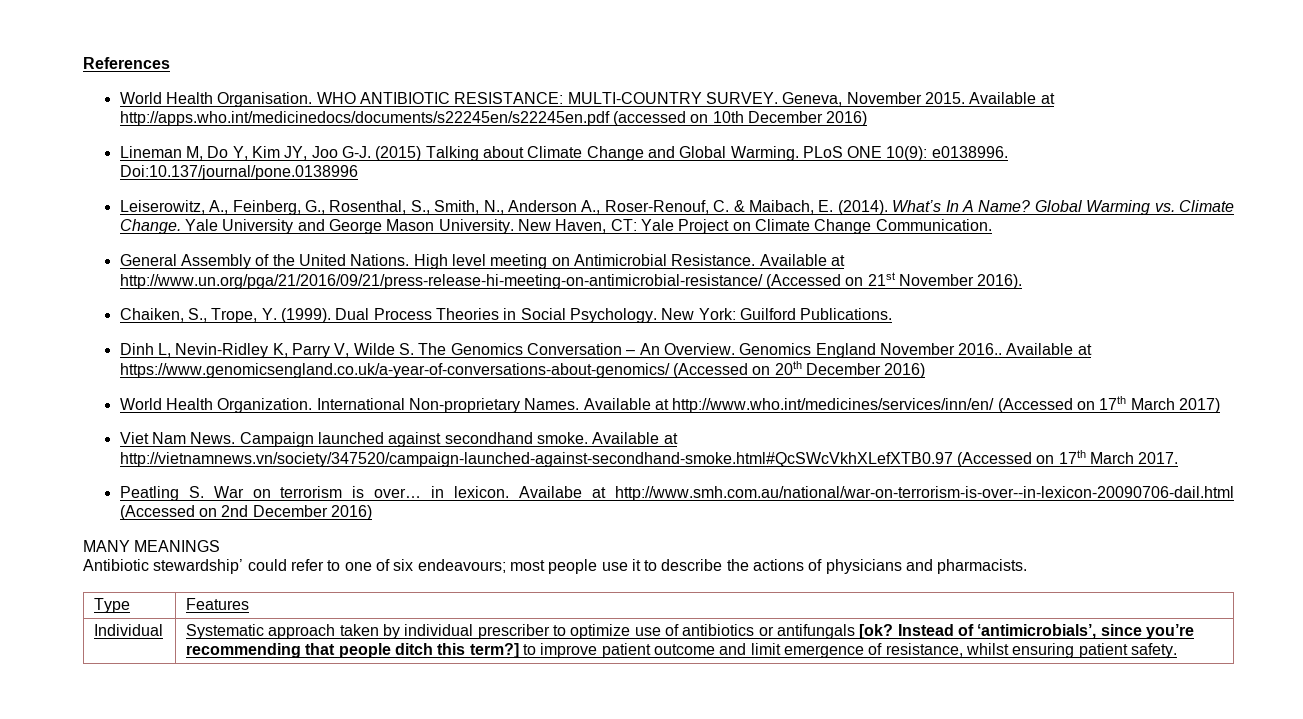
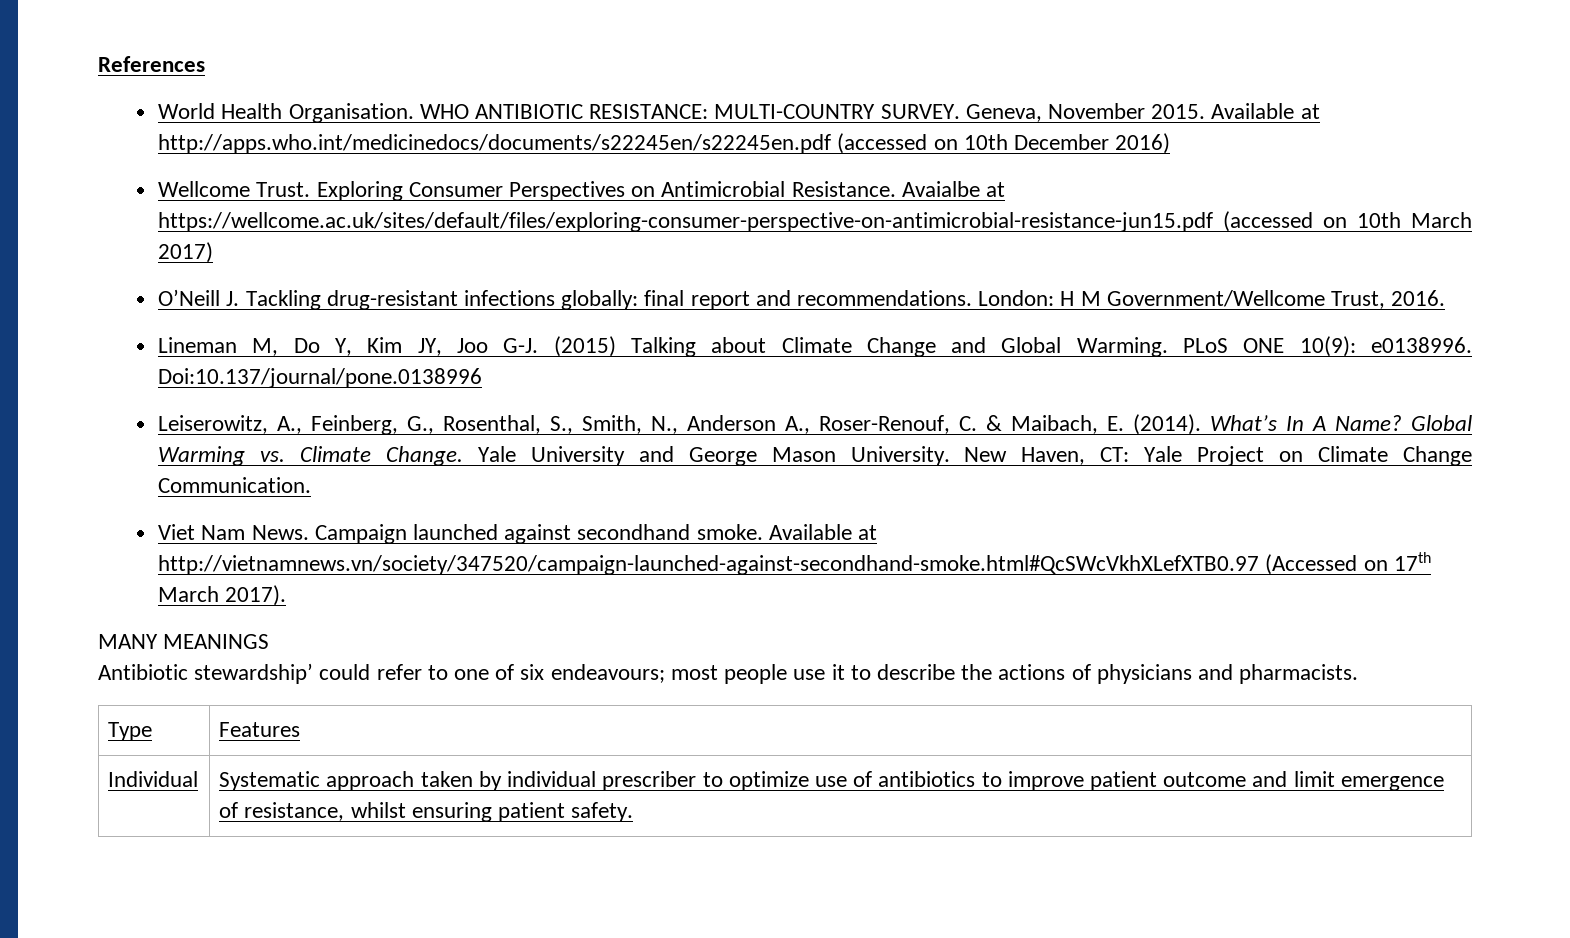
+ Wellcome Trust. Exploring Consumer Perspectives on Antimicrobial Resistance. Avaialbe at https://wellcome.ac.uk/sites/default/files/exploring-consumer-perspective-on-antimicrobial-resistance-jun15.pdf (accessed on 10th March 2017)
+ O’Neill J. Tackling drug-resistant infections globally: final report and recommendations. London: H M Government/Wellcome Trust, 2016.
- General Assembly of the United Nations. High level meeting on Antimicrobial Resistance. Available at http://www.un.org/pga/21/2016/09/21/press-release-hi-meeting-on-antimicrobial-resistance/ (Accessed on 21st November 2016).
- Chaiken, S., Trope, Y. (1999). Dual Process Theories in Social Psychology. New York: Guilford Publications.
- Dinh L, Nevin-Ridley K, Parry V, Wilde S. The Genomics Conversation – An Overview. Genomics England November 2016.. Available at https://www.genomicsengland.co.uk/a-year-of-conversations-about-genomics/ (Accessed on 20th December 2016)
- World Health Organization. International Non-proprietary Names. Available at http://www.who.int/medicines/services/inn/en/ (Accessed on 17th March 2017)
- Available at http://vietnamnews.vn/society/347520/campaign-launched-against-secondhand-smoke.html#QcSWcVkhXLefXTB0.97 (Accessed on 17th March 2017.
- Peatling S. War on terrorism is over… in lexicon. Availabe at http://www.smh.com.au/national/war-on-terrorism-is-over--in-lexicon-20090706-dail.html (Accessed on 2nd December 2016)
+ Available at http://vietnamnews.vn/society/347520/campaign-launched-against-secondhand-smoke.html#QcSWcVkhXLefXTB0.97 (Accessed on 17th March 2017).
- Individual | Systematic approach taken by individual prescriber to optimize use of antibiotics or antifungals [ok? Instead of ‘antimicrobials’, since you’re recommending that people ditch this term?] to improve patient outcome and limit emergence of resistance, whilst ensuring patient safety.
+ Individual | Systematic approach taken by individual prescriber to optimize use of antibiotics to improve patient outcome and limit emergence of resistance, whilst ensuring patient safety.

